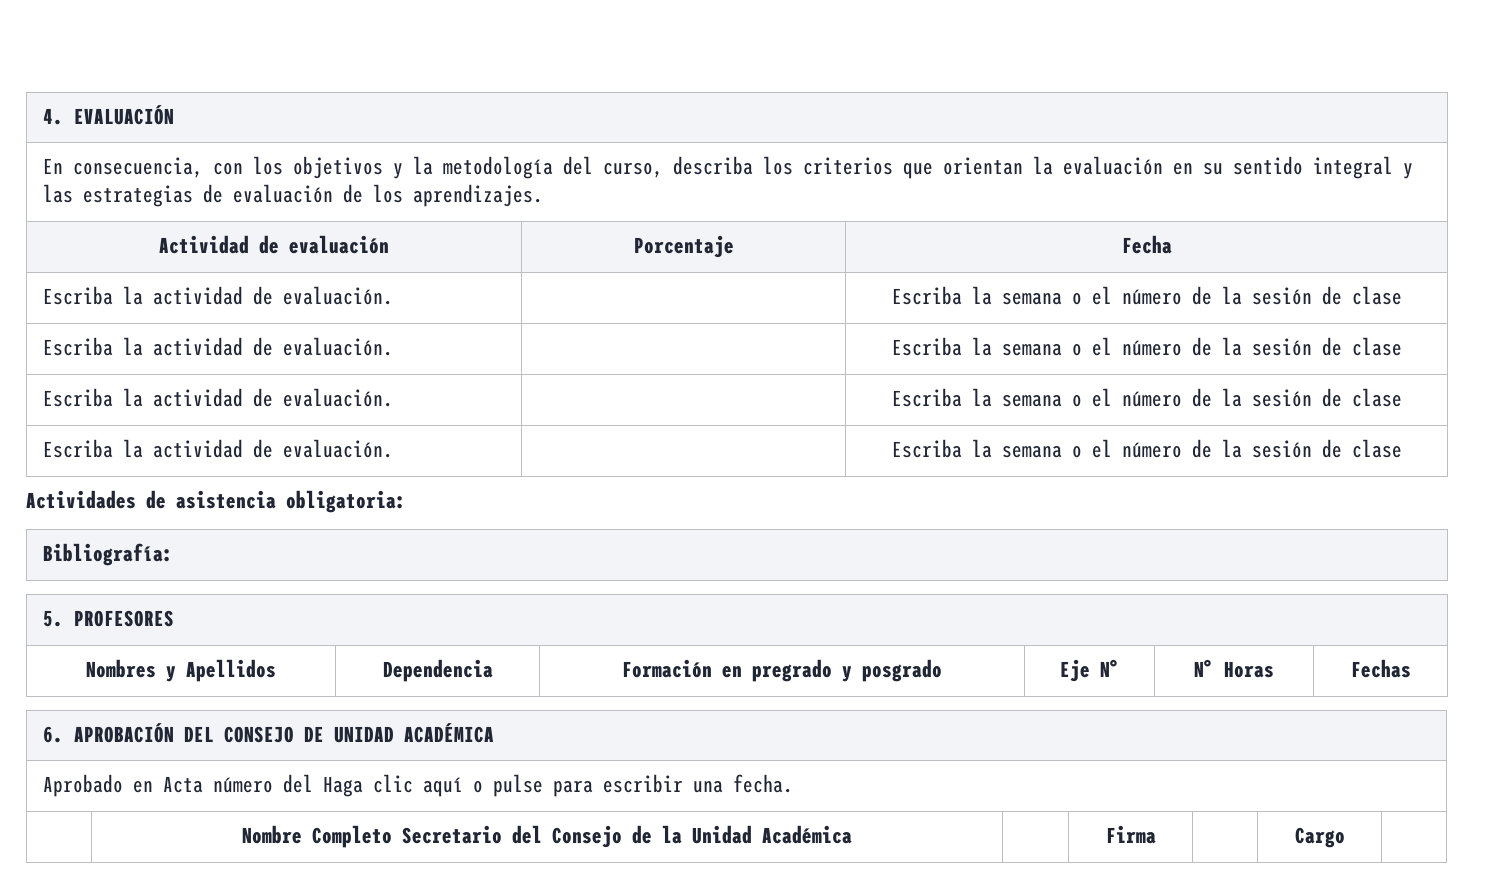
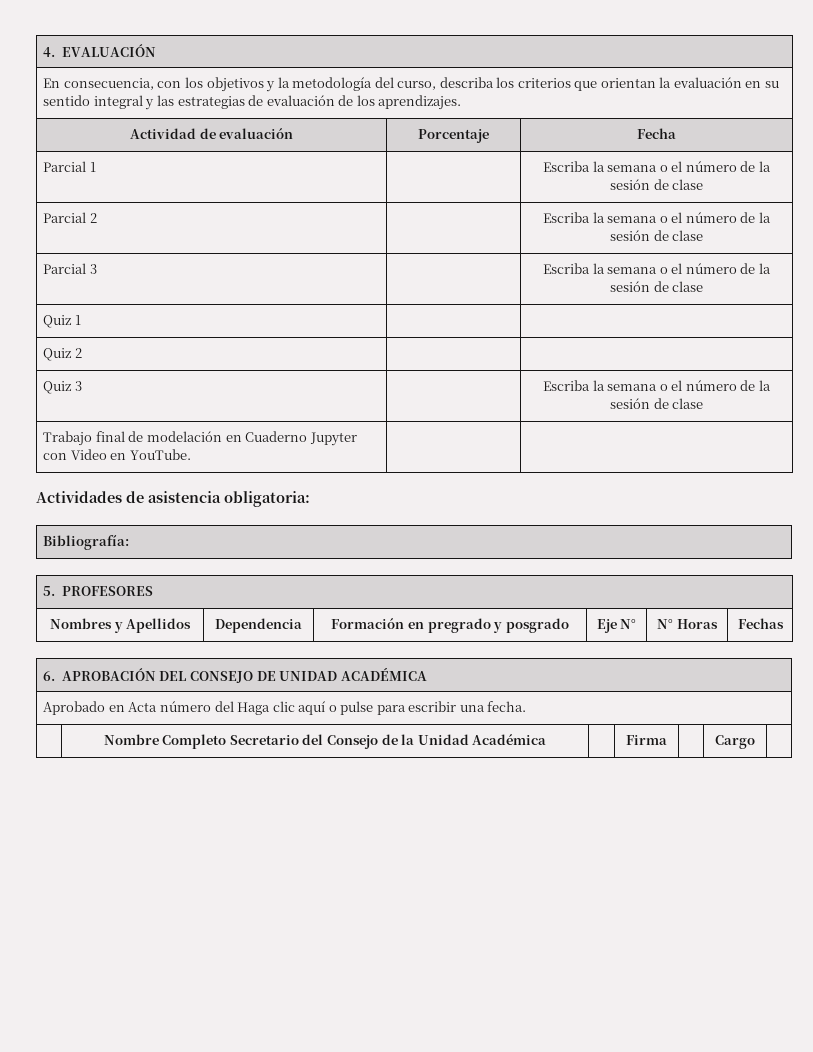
  Actividad de evaluación | Porcentaje | Fecha
- Escriba la actividad de evaluación. | | Escriba la semana o el número de la sesión de clase
- Escriba la actividad de evaluación. | | Escriba la semana o el número de la sesión de clase
- Escriba la actividad de evaluación. | | Escriba la semana o el número de la sesión de clase
- Escriba la actividad de evaluación. | | Escriba la semana o el número de la sesión de clase
+ Parcial 1 | | Escriba la semana o el número de la sesión de clase
+ Parcial 2 | | Escriba la semana o el número de la sesión de clase
+ Parcial 3 | | Escriba la semana o el número de la sesión de clase
+ Quiz 1 | |
+ Quiz 2 | |
+ Quiz 3 | | Escriba la semana o el número de la sesión de clase
+ Trabajo final de modelación en Cuaderno Jupyter con Video en YouTube. | |

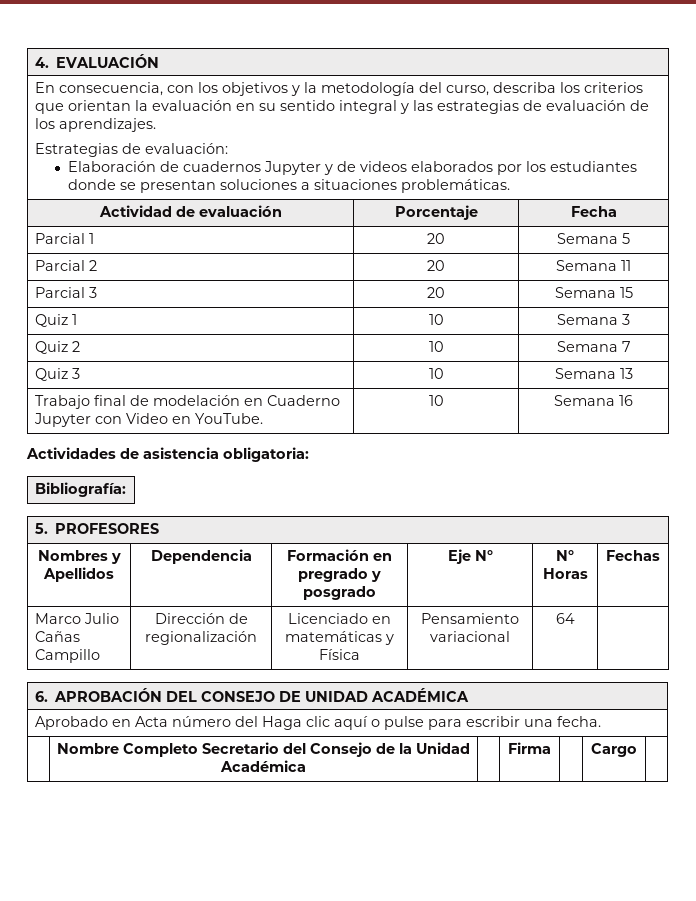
+ Estrategias de evaluación:
+ Elaboración de cuadernos Jupyter y de videos elaborados por los estudiantes donde se presentan soluciones a situaciones problemáticas.
- Parcial 1 | | Escriba la semana o el número de la sesión de clase
- Parcial 2 | | Escriba la semana o el número de la sesión de clase
- Parcial 3 | | Escriba la semana o el número de la sesión de clase
+ Parcial 1 | 20 | Semana 5
+ Parcial 2 | 20 | Semana 11
+ Parcial 3 | 20 | Semana 15
- Quiz 1 | |
+ Quiz 1 | 10 | Semana 3
- Quiz 2 | |
+ Quiz 2 | 10 | Semana 7
- Quiz 3 | | Escriba la semana o el número de la sesión de clase
+ Quiz 3 | 10 | Semana 13
- Trabajo final de modelación en Cuaderno Jupyter con Video en YouTube. | |
+ Trabajo final de modelación en Cuaderno Jupyter con Video en YouTube. | 10 | Semana 16
+ Marco Julio Cañas Campillo | Dirección de regionalización | Licenciado en matemáticas y Física | Pensamiento variacional | 64 |

